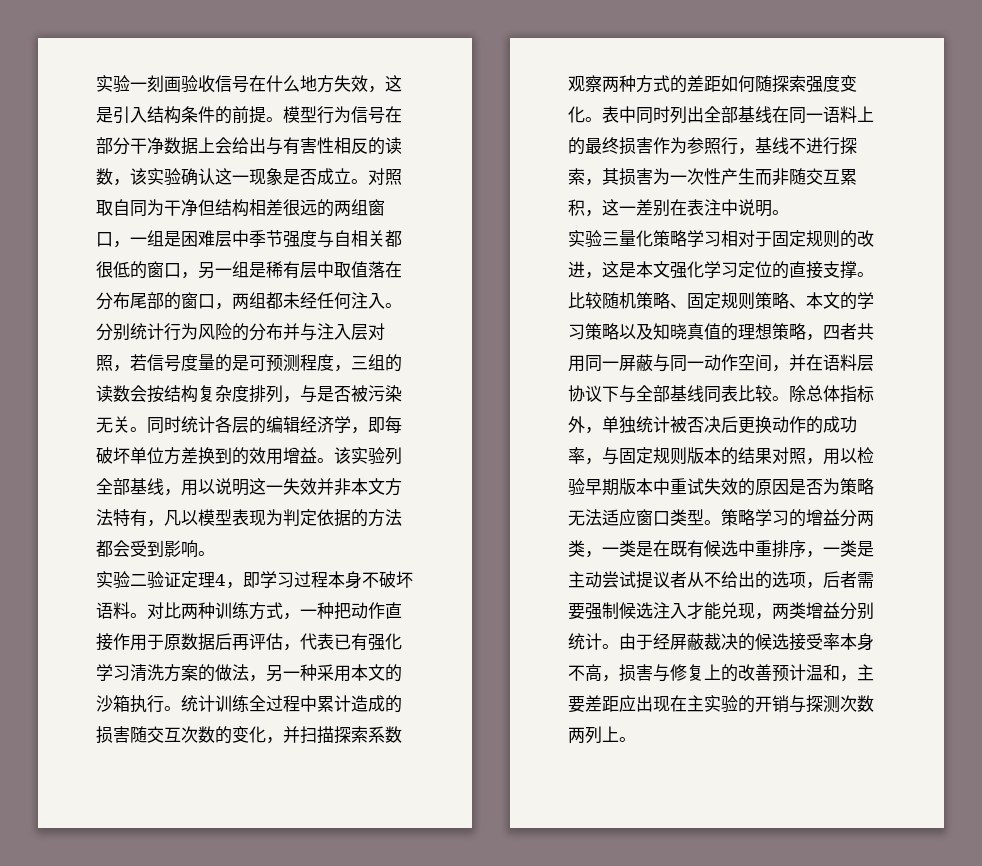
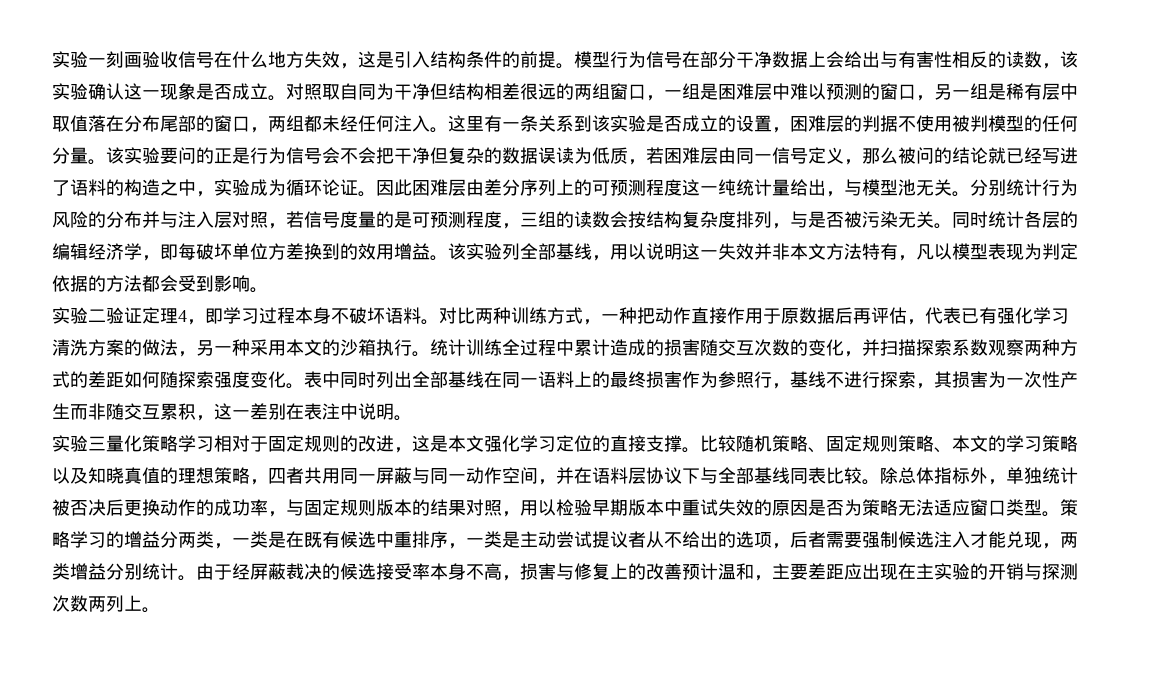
- 对照取自同为干净但结构相差很远的两组窗口，一组是困难层中季节强度与自相关都很低的窗口，另一组是稀有层中取值落在分布尾部的窗口，两组都未经任何注入。
+ 对照取自同为干净但结构相差很远的两组窗口，一组是困难层中难以预测的窗口，另一组是稀有层中取值落在分布尾部的窗口，两组都未经任何注入。
+ 这里有一条关系到该实验是否成立的设置，困难层的判据不使用被判模型的任何分量。该实验要问的正是行为信号会不会把干净但复杂的数据误读为低质，若困难层由同一信号定义，那么被问的结论就已经写进了语料的构造之中，实验成为循环论证。因此困难层由差分序列上的可预测程度这一纯统计量给出，与模型池无关。

